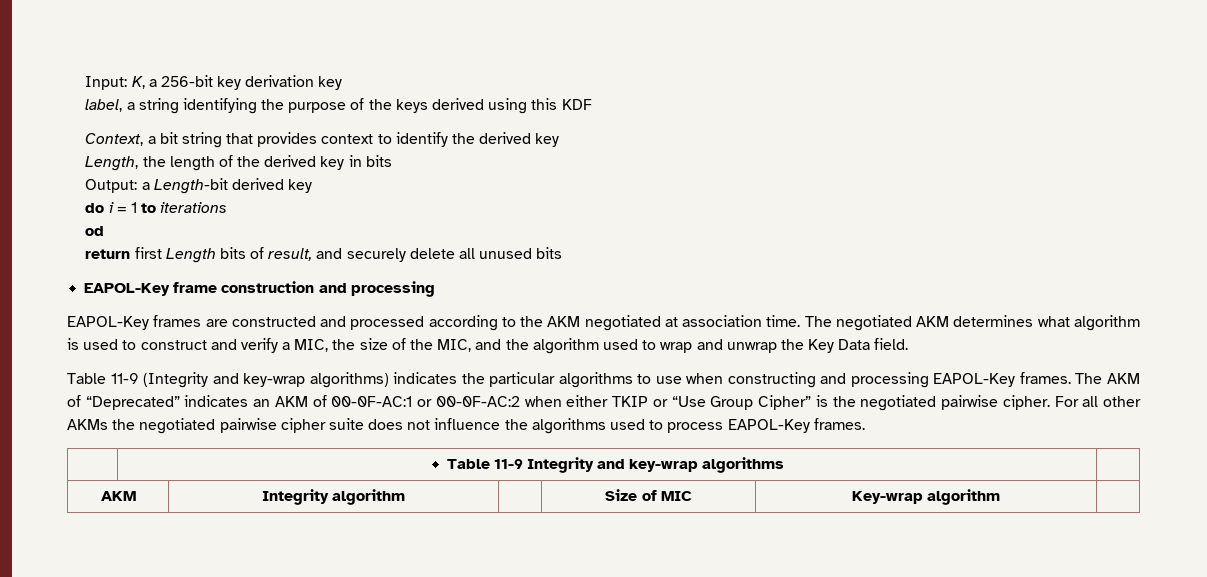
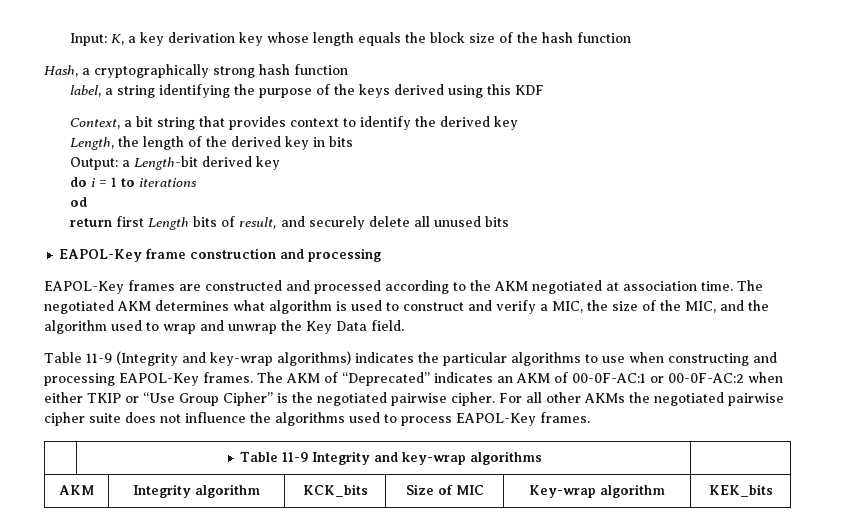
- Input: K, a 256-bit key derivation key
+ Input: K, a key derivation key whose length equals the block size of the hash function
+ Hash, a cryptographically strong hash function
- AKM | Integrity algorithm | | Size of MIC | Key-wrap algorithm |
+ AKM | Integrity algorithm | KCK_bits | Size of MIC | Key-wrap algorithm | KEK_bits

